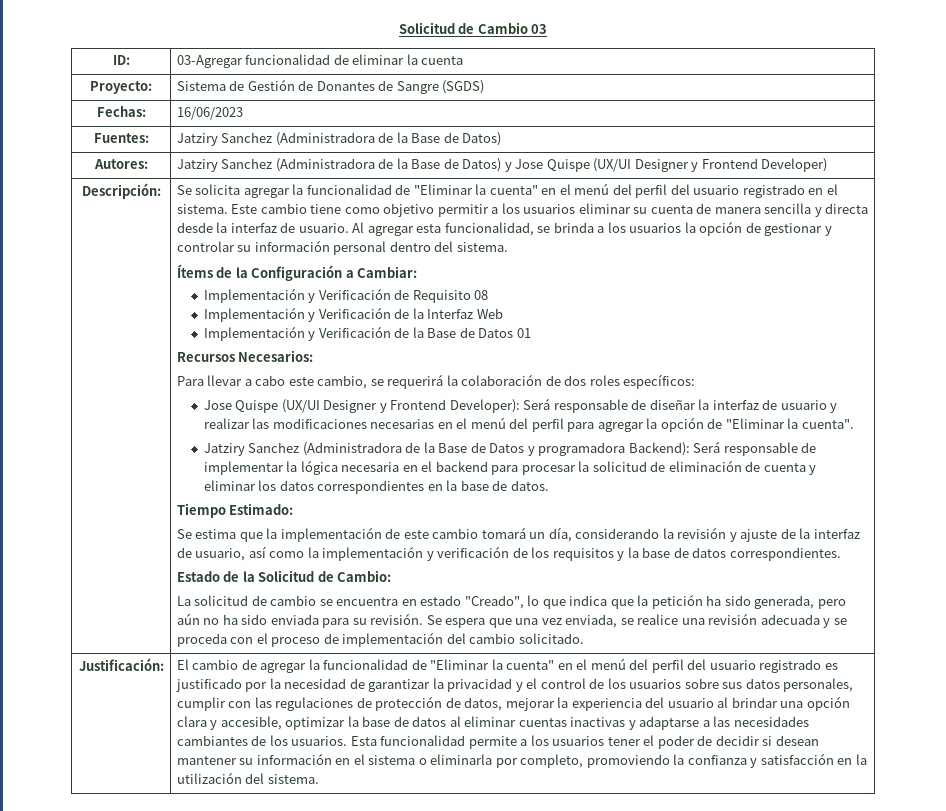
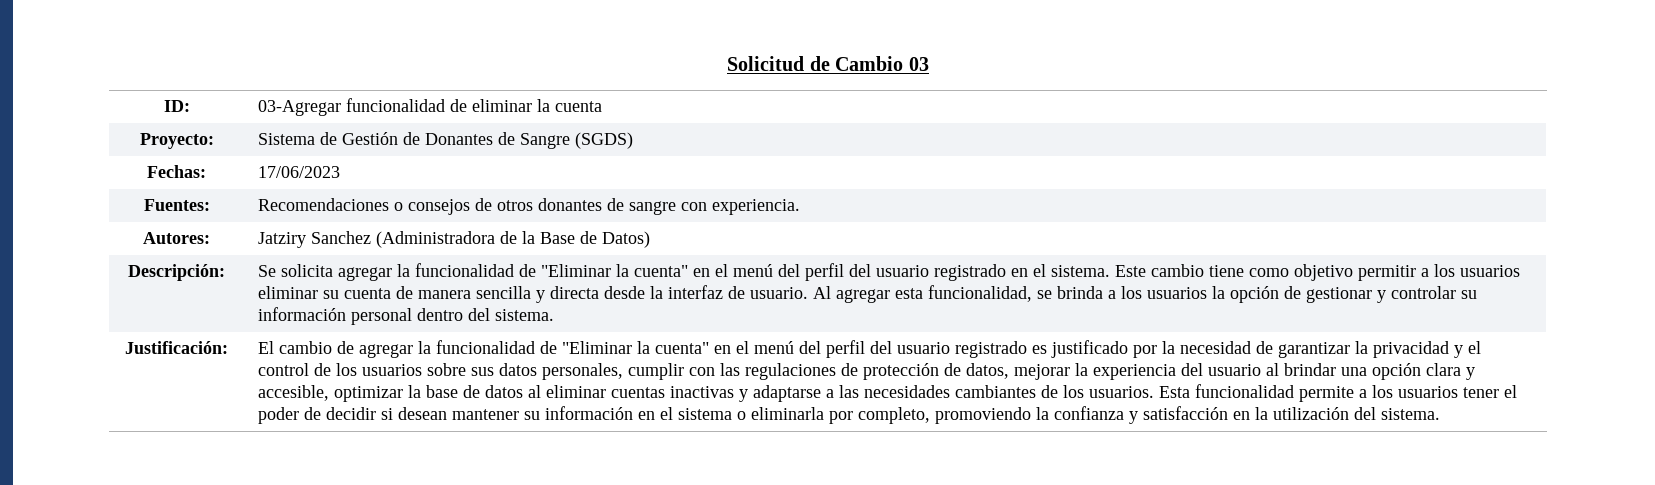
- Fechas: | 16/06/2023
+ Fechas: | 17/06/2023
- Fuentes: | Jatziry Sanchez (Administradora de la Base de Datos)
+ Fuentes: | Recomendaciones o consejos de otros donantes de sangre con experiencia.
- Autores: | Jatziry Sanchez (Administradora de la Base de Datos) y Jose Quispe (UX/UI Designer y Frontend Developer)
+ Autores: | Jatziry Sanchez (Administradora de la Base de Datos)
- Ítems de la Configuración a Cambiar:
- Implementación y Verificación de Requisito 08
- Implementación y Verificación de la Interfaz Web
- Implementación y Verificación de la Base de Datos 01
- Recursos Necesarios:
- Para llevar a cabo este cambio, se requerirá la colaboración de dos roles específicos:
- Jose Quispe (UX/UI Designer y Frontend Developer): Será responsable de diseñar la interfaz de usuario y realizar las modificaciones necesarias en el menú del perfil para agregar la opción de "Eliminar la cuenta".
- Jatziry Sanchez (Administradora de la Base de Datos y programadora Backend): Será responsable de implementar la lógica necesaria en el backend para procesar la solicitud de eliminación de cuenta y eliminar los datos correspondientes en la base de datos.
- Tiempo Estimado:
- Se estima que la implementación de este cambio tomará un día, considerando la revisión y ajuste de la interfaz de usuario, así como la implementación y verificación de los requisitos y la base de datos correspondientes.
- Estado de la Solicitud de Cambio:
- La solicitud de cambio se encuentra en estado "Creado", lo que indica que la petición ha sido generada, pero aún no ha sido enviada para su revisión. Se espera que una vez enviada, se realice una revisión adecuada y se proceda con el proceso de implementación del cambio solicitado.

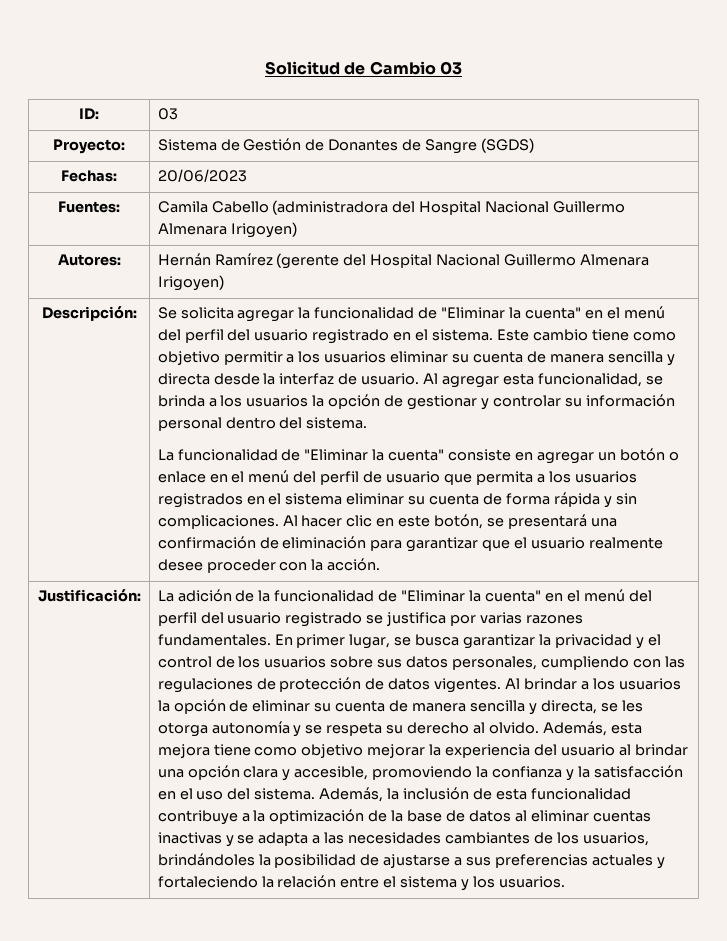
- ID: | 03-Agregar funcionalidad de eliminar la cuenta
+ ID: | 03
- Fechas: | 17/06/2023
+ Fechas: | 20/06/2023
- Fuentes: | Recomendaciones o consejos de otros donantes de sangre con experiencia.
- Autores: | Jatziry Sanchez (Administradora de la Base de Datos)
+ Fuentes: | Camila Cabello (administradora del Hospital Nacional Guillermo Almenara Irigoyen)
+ Autores: | Hernán Ramírez (gerente del Hospital Nacional Guillermo Almenara Irigoyen)
- Justificación: | El cambio de agregar la funcionalidad de "Eliminar la cuenta" en el menú del perfil del usuario registrado es justificado por la necesidad de garantizar la privacidad y el control de los usuarios sobre sus datos personales, cumplir con las regulaciones de protección de datos, mejorar la experiencia del usuario al brindar una opción clara y accesible, optimizar la base de datos al eliminar cuentas inactivas y adaptarse a las necesidades cambiantes de los usuarios. Esta funcionalidad permite a los usuarios tener el poder de decidir si desean mantener su información en el sistema o eliminarla por completo, promoviendo la confianza y satisfacción en la utilización del sistema.
+ La funcionalidad de "Eliminar la cuenta" consiste en agregar un botón o enlace en el menú del perfil de usuario que permita a los usuarios registrados en el sistema eliminar su cuenta de forma rápida y sin complicaciones. Al hacer clic en este botón, se presentará una confirmación de eliminación para garantizar que el usuario realmente desee proceder con la acción.
+ Justificación: | La adición de la funcionalidad de "Eliminar la cuenta" en el menú del perfil del usuario registrado se justifica por varias razones fundamentales. En primer lugar, se busca garantizar la privacidad y el control de los usuarios sobre sus datos personales, cumpliendo con las regulaciones de protección de datos vigentes. Al brindar a los usuarios la opción de eliminar su cuenta de manera sencilla y directa, se les otorga autonomía y se respeta su derecho al olvido. Además, esta mejora tiene como objetivo mejorar la experiencia del usuario al brindar una opción clara y accesible, promoviendo la confianza y la satisfacción en el uso del sistema. Además, la inclusión de esta funcionalidad contribuye a la optimización de la base de datos al eliminar cuentas inactivas y se adapta a las necesidades cambiantes de los usuarios, brindándoles la posibilidad de ajustarse a sus preferencias actuales y fortaleciendo la relación entre el sistema y los usuarios.

